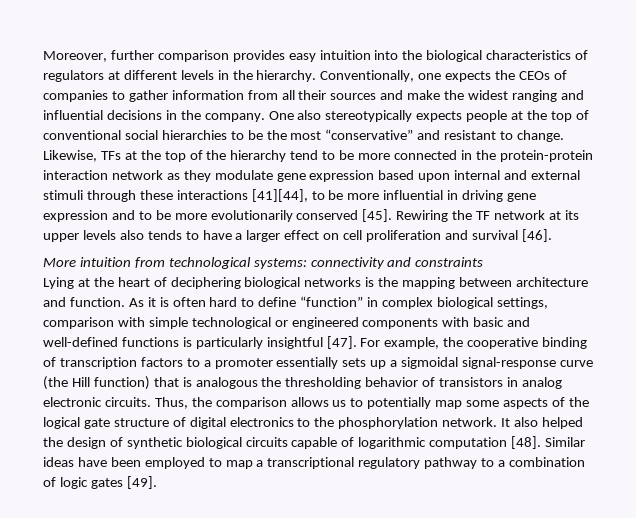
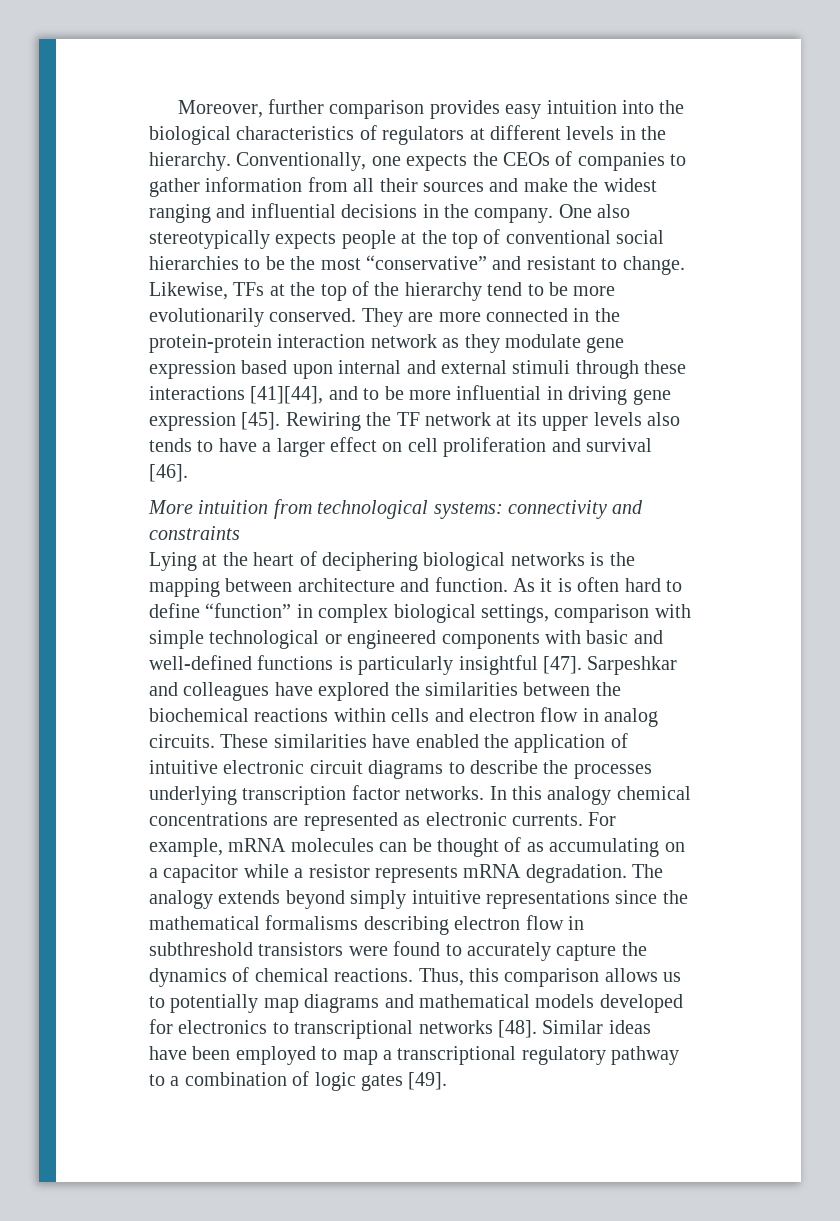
- Likewise, TFs at the top of the hierarchy tend to be more connected in the protein-protein interaction network as they modulate gene expression based upon internal and external stimuli through these interactions [41][44], to be more influential in driving gene expression and to be more evolutionarily conserved [45].
+ Likewise, TFs at the top of the hierarchy tend to be more evolutionarily conserved. They are more connected in the protein-protein interaction network as they modulate gene expression based upon internal and external stimuli through these interactions [41][44], and to be more influential in driving gene expression [45].
- For example, the cooperative binding of transcription factors to a promoter essentially sets up a sigmoidal signal-response curve (the Hill function) that is analogous the thresholding behavior of transistors in analog electronic circuits. Thus, the comparison allows us to potentially map some aspects of the logical gate structure of digital electronics to the phosphorylation network. It also helped the design of synthetic biological circuits capable of logarithmic computation [48].
+ Sarpeshkar and colleagues have explored the similarities between the biochemical reactions within cells and electron flow in analog circuits. These similarities have enabled the application of intuitive electronic circuit diagrams to describe the processes underlying transcription factor networks. In this analogy chemical concentrations are represented as electronic currents. For example, mRNA molecules can be thought of as accumulating on a capacitor while a resistor represents mRNA degradation. The analogy extends beyond simply intuitive representations since the mathematical formalisms describing electron flow in subthreshold transistors were found to accurately capture the dynamics of chemical reactions. Thus, this comparison allows us to potentially map diagrams and mathematical models developed for electronics to transcriptional networks [48].

